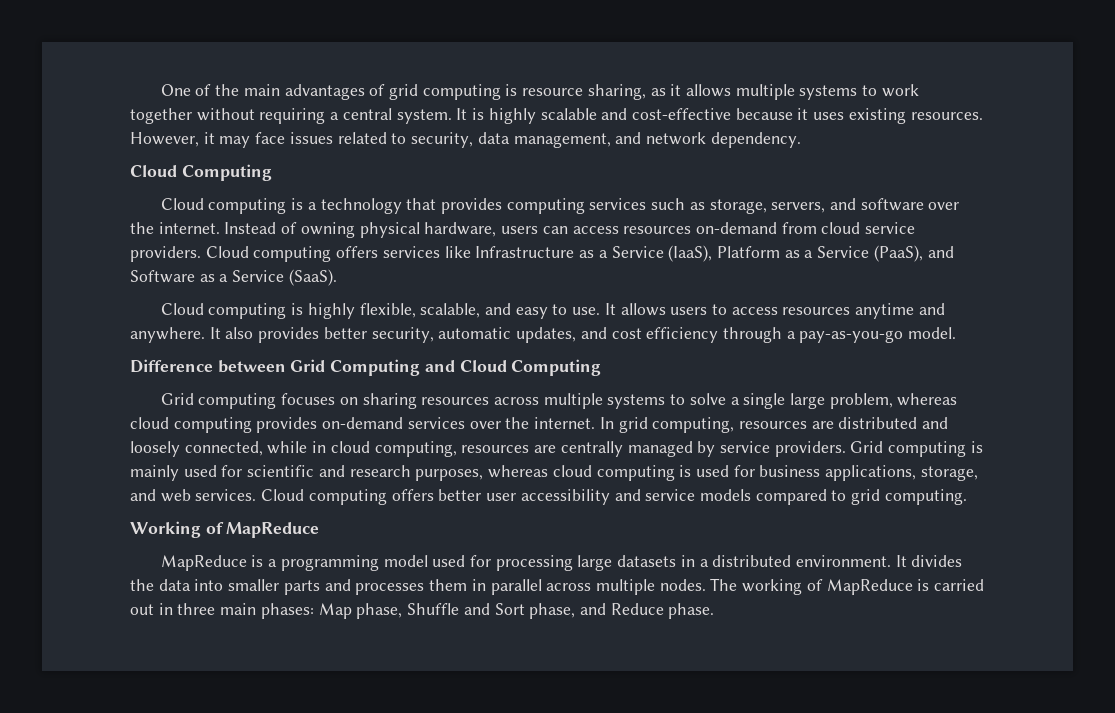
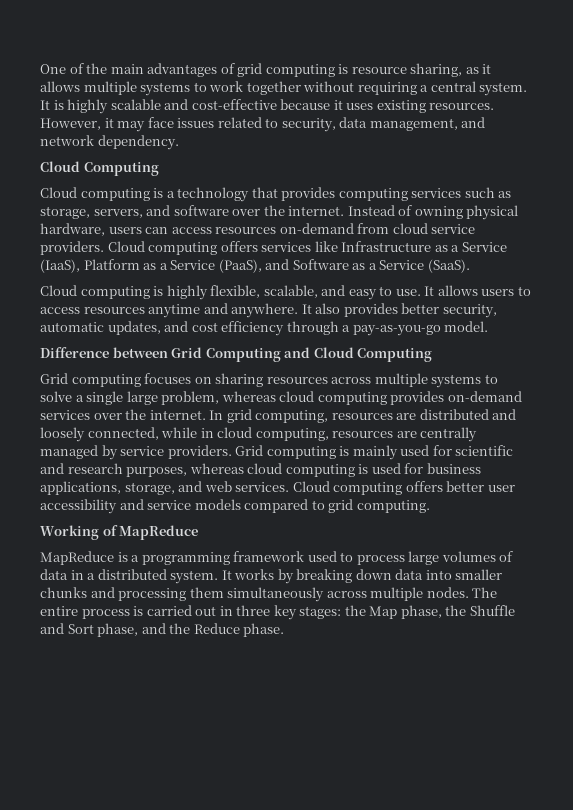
- MapReduce is a programming model used for processing large datasets in a distributed environment. It divides the data into smaller parts and processes them in parallel across multiple nodes.
+ MapReduce is a programming framework used to process large volumes of data in a distributed system. It works by breaking down data into smaller chunks and processing them simultaneously across multiple nodes.
- The working of MapReduce is carried out in three main phases: Map phase, Shuffle and Sort phase, and Reduce phase.
+ The entire process is carried out in three key stages: the Map phase, the Shuffle and Sort phase, and the Reduce phase.

